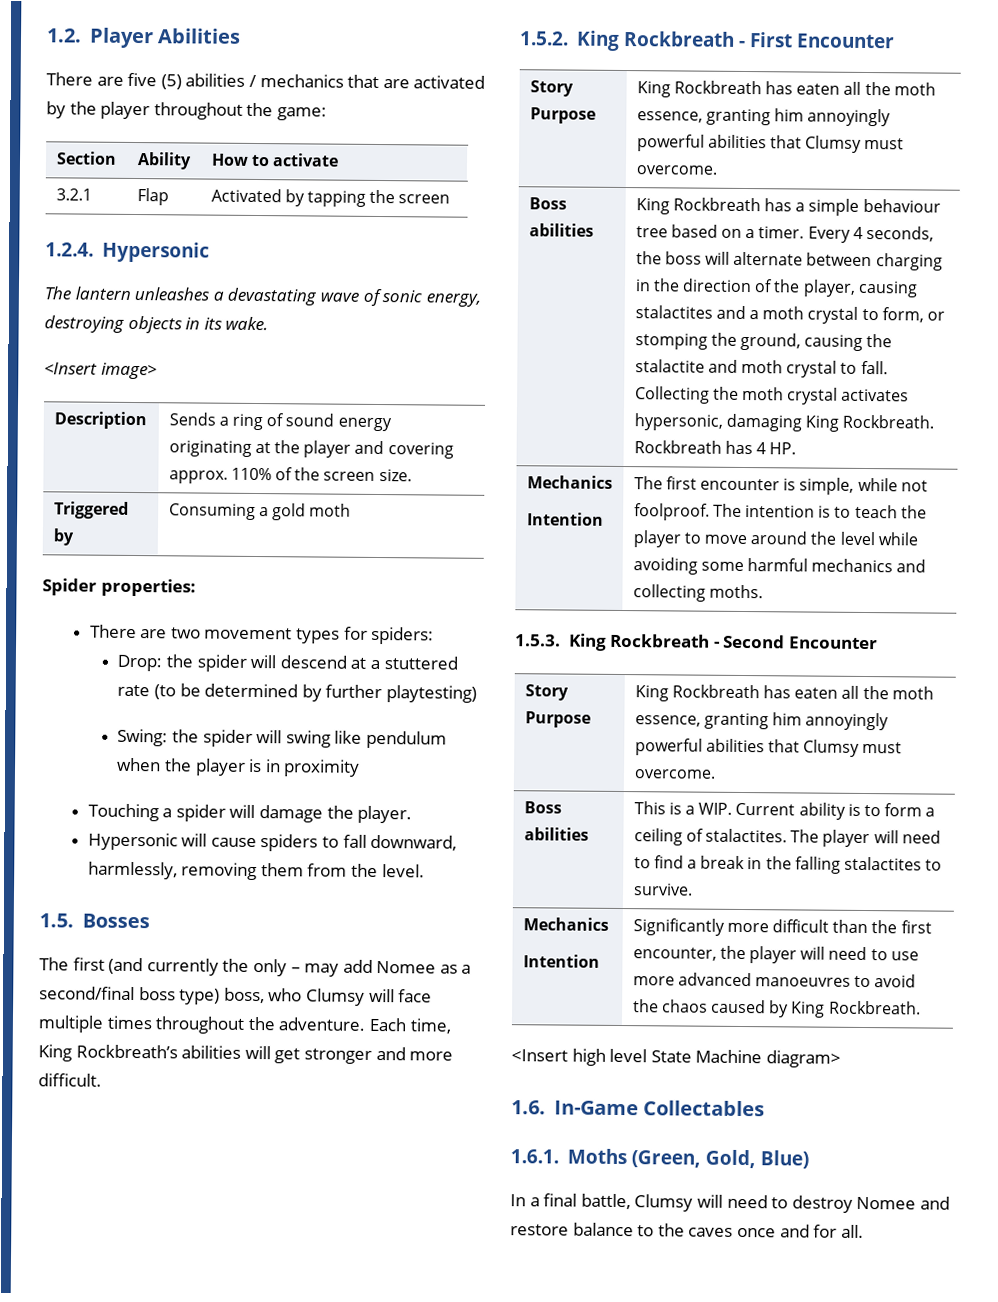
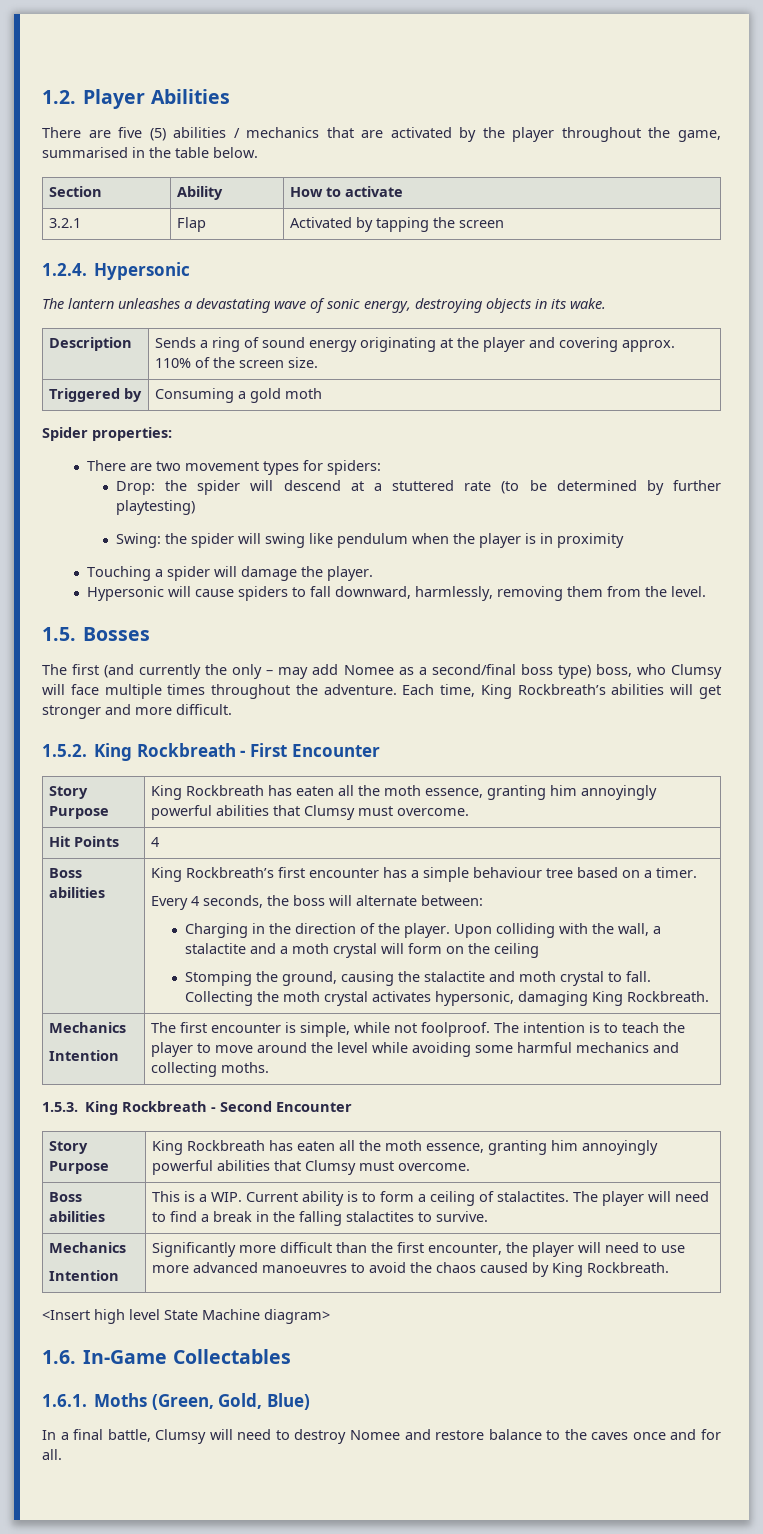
- There are five (5) abilities / mechanics that are activated by the player throughout the game:
+ There are five (5) abilities / mechanics that are activated by the player throughout the game, summarised in the table below.
- <Insert image>
+ Hit Points | 4
- King Rockbreath has a simple behaviour tree based on a timer. Every 4 seconds, the boss will alternate between charging in the direction of the player, causing stalactites and a moth crystal to form, or stomping the ground, causing the stalactite and moth crystal to fall.
+ King Rockbreath’s first encounter has a simple behaviour tree based on a timer.
+ Every 4 seconds, the boss will alternate between:
+ Charging in the direction of the player. Upon colliding with the wall, a stalactite and a moth crystal will form on the ceiling
+ Stomping the ground, causing the stalactite and moth crystal to fall.
- Rockbreath has 4 HP.

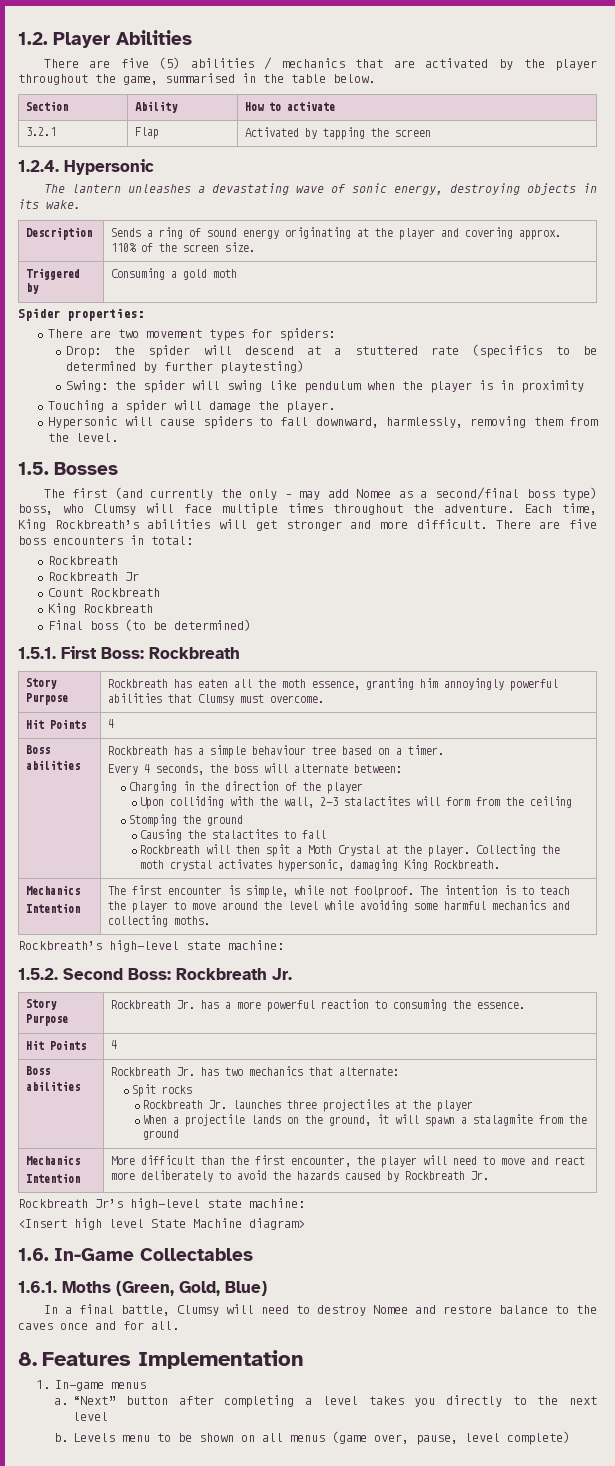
- Drop: the spider will descend at a stuttered rate (to be determined by further playtesting)
+ Drop: the spider will descend at a stuttered rate (specifics to be determined by further playtesting)
- Each time, King Rockbreath’s abilities will get stronger and more difficult.
- 1.5.2. King Rockbreath - First Encounter
- Story Purpose | King Rockbreath has eaten all the moth essence, granting him annoyingly powerful abilities that Clumsy must overcome.
+ Each time, King Rockbreath’s abilities will get stronger and more difficult. There are five boss encounters in total:
+ Rockbreath
+ Rockbreath Jr
+ Count Rockbreath
+ King Rockbreath
+ Final boss (to be determined)
+ 1.5.1. First Boss: Rockbreath
+ Story Purpose | Rockbreath has eaten all the moth essence, granting him annoyingly powerful abilities that Clumsy must overcome.
- King Rockbreath’s first encounter has a simple behaviour tree based on a timer.
+ Rockbreath has a simple behaviour tree based on a timer.
- Charging in the direction of the player. Upon colliding with the wall, a stalactite and a moth crystal will form on the ceiling
+ Charging in the direction of the player
+ Upon colliding with the wall, 2-3 stalactites will form from the ceiling
- Stomping the ground, causing the stalactite and moth crystal to fall.
+ Stomping the ground
+ Causing the stalactites to fall
+ Rockbreath will then spit a Moth Crystal at the player.
- 1.5.3. King Rockbreath - Second Encounter
- Story Purpose | King Rockbreath has eaten all the moth essence, granting him annoyingly powerful abilities that Clumsy must overcome.
- Boss abilities | This is a WIP. Current ability is to form a ceiling of stalactites. The player will need to find a break in the falling stalactites to survive.
+ Rockbreath’s high-level state machine:
+ 1.5.2. Second Boss: Rockbreath Jr.
+ Story Purpose | Rockbreath Jr. has a more powerful reaction to consuming the essence.
+ Hit Points | 4
+ Boss abilities | Rockbreath Jr. has two mechanics that alternate:
+ Spit rocks
+ Rockbreath Jr. launches three projectiles at the player
+ When a projectile lands on the ground, it will spawn a stalagmite from the ground
  Mechanics
- Intention | Significantly more difficult than the first encounter, the player will need to use more advanced manoeuvres to avoid the chaos caused by King Rockbreath.
+ Intention | More difficult than the first encounter, the player will need to move and react more deliberately to avoid the hazards caused by Rockbreath Jr.
+ Rockbreath Jr’s high-level state machine:
+ 8. Features Implementation
+ 1. In-game menus
+ a. “Next” button after completing a level takes you directly to the next level
+ b. Levels menu to be shown on all menus (game over, pause, level complete)

